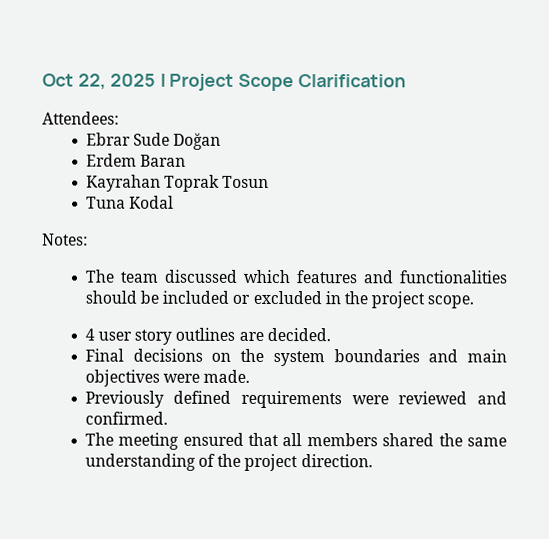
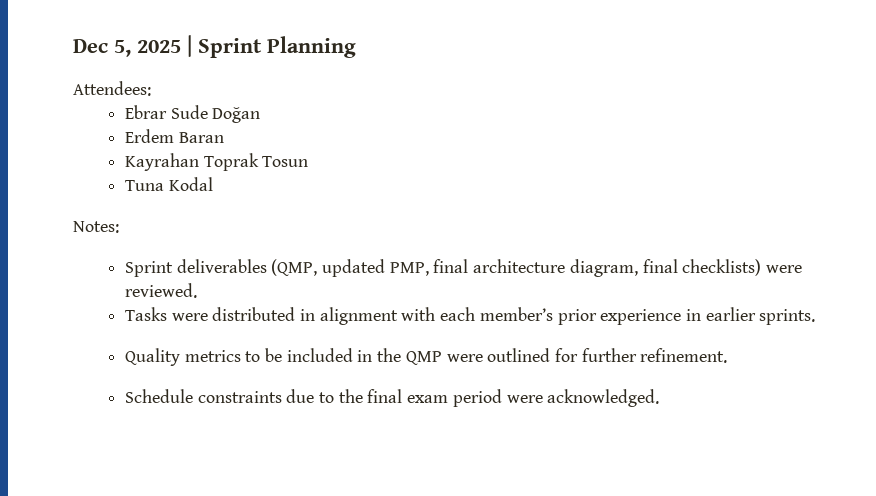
- Oct 22, 2025 | Project Scope Clarification
+ Dec 5, 2025 | Sprint Planning
- The team discussed which features and functionalities should be included or excluded in the project scope.
- 4 user story outlines are decided.
- Final decisions on the system boundaries and main objectives were made.
- Previously defined requirements were reviewed and confirmed.
- The meeting ensured that all members shared the same understanding of the project direction.
+ Sprint deliverables (QMP, updated PMP, final architecture diagram, final checklists) were reviewed.
+ Tasks were distributed in alignment with each member’s prior experience in earlier sprints.
+ Quality metrics to be included in the QMP were outlined for further refinement.
+ Schedule constraints due to the final exam period were acknowledged.

